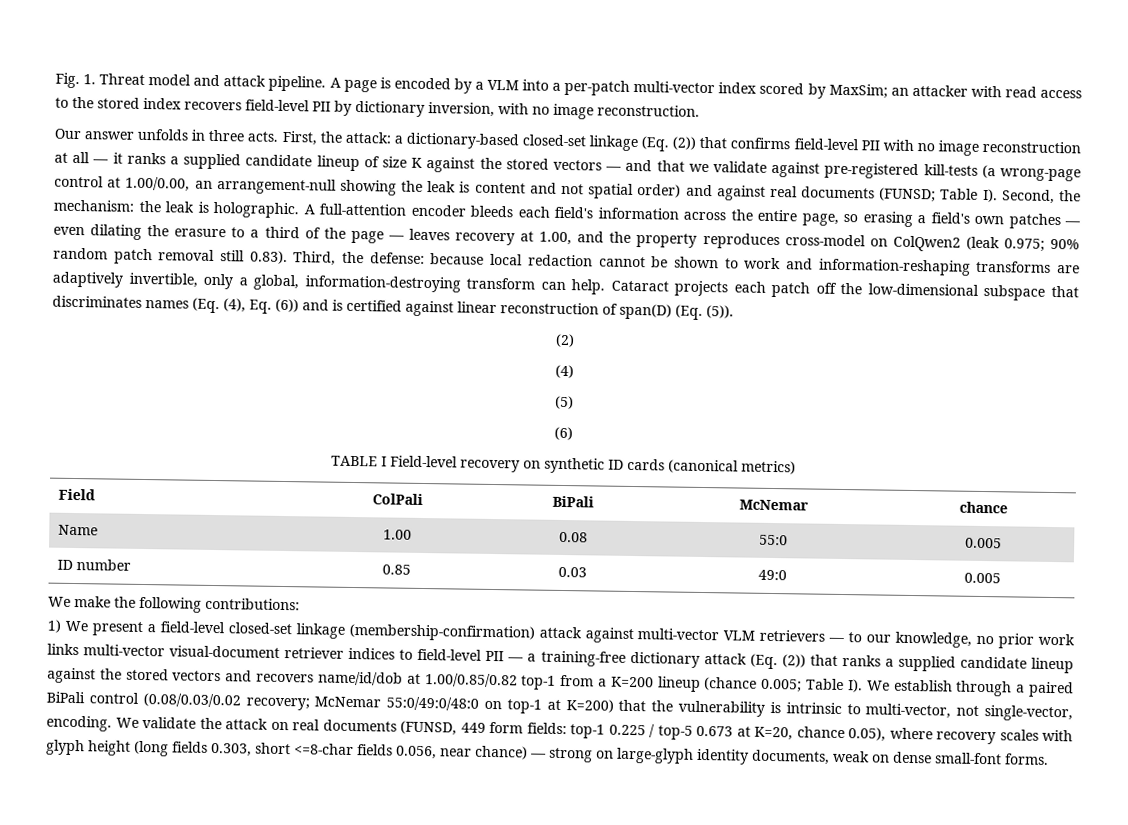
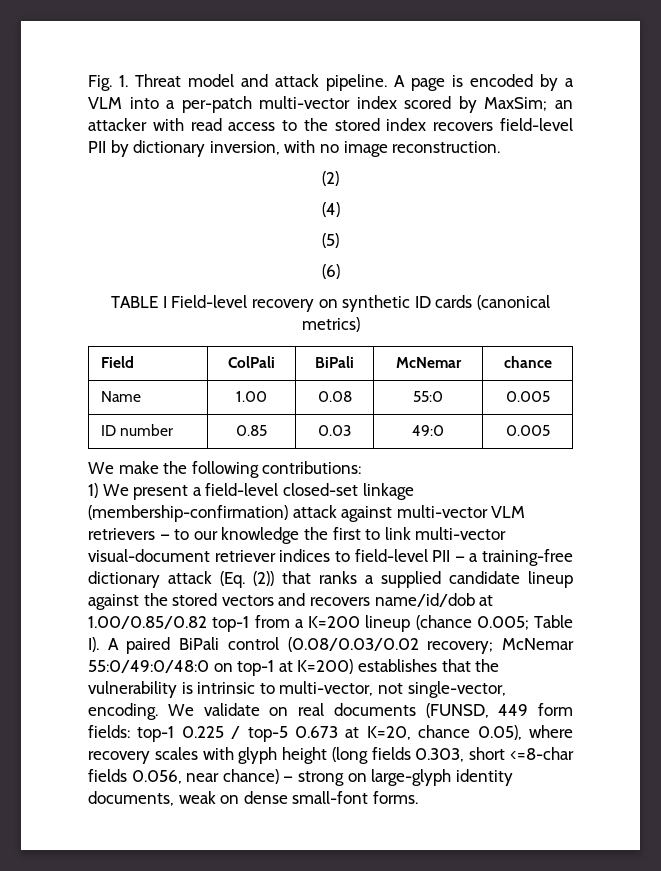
- Our answer unfolds in three acts. First, the attack: a dictionary-based closed-set linkage (Eq. (2)) that confirms field-level PII with no image reconstruction at all — it ranks a supplied candidate lineup of size K against the stored vectors — and that we validate against pre-registered kill-tests (a wrong-page control at 1.00/0.00, an arrangement-null showing the leak is content and not spatial order) and against real documents (FUNSD; Table I). Second, the mechanism: the leak is holographic. A full-attention encoder bleeds each field's information across the entire page, so erasing a field's own patches — even dilating the erasure to a third of the page — leaves recovery at 1.00, and the property reproduces cross-model on ColQwen2 (leak 0.975; 90% random patch removal still 0.83). Third, the defense: because local redaction cannot be shown to work and information-reshaping transforms are adaptively invertible, only a global, information-destroying transform can help. Cataract projects each patch off the low-dimensional subspace that discriminates names (Eq. (4), Eq. (6)) and is certified against linear reconstruction of span(D) (Eq. (5)).
- 1) We present a field-level closed-set linkage (membership-confirmation) attack against multi-vector VLM retrievers — to our knowledge, no prior work links multi-vector visual-document retriever indices to field-level PII — a training-free dictionary attack (Eq. (2)) that ranks a supplied candidate lineup against the stored vectors and recovers name/id/dob at 1.00/0.85/0.82 top-1 from a K=200 lineup (chance 0.005;
+ 1) We present a field-level closed-set linkage (membership-confirmation) attack against multi-vector VLM retrievers — to our knowledge the first to link multi-vector visual-document retriever indices to field-level PII — a training-free dictionary attack (Eq. (2)) that ranks a supplied candidate lineup against the stored vectors and recovers name/id/dob at 1.00/0.85/0.82 top-1 from a K=200 lineup (chance 0.005;
- Table I). We establish through a paired BiPali control (0.08/0.03/0.02 recovery;
+ Table I). A paired BiPali control (0.08/0.03/0.02 recovery;
- McNemar 55:0/49:0/48:0 on top-1 at K=200) that the vulnerability is intrinsic to multi-vector, not single-vector, encoding.
+ McNemar 55:0/49:0/48:0 on top-1 at K=200) establishes that the vulnerability is intrinsic to multi-vector, not single-vector, encoding.
- We validate the attack on real documents (FUNSD, 449 form fields: top-1 0.225 / top-5 0.673 at K=20, chance 0.05), where recovery scales with glyph height (long fields 0.303, short <=8-char fields 0.056, near chance) — strong on large-glyph identity documents, weak on dense small-font forms.
+ We validate on real documents (FUNSD, 449 form fields: top-1 0.225 / top-5 0.673 at K=20, chance 0.05), where recovery scales with glyph height (long fields 0.303, short <=8-char fields 0.056, near chance) — strong on large-glyph identity documents, weak on dense small-font forms.

